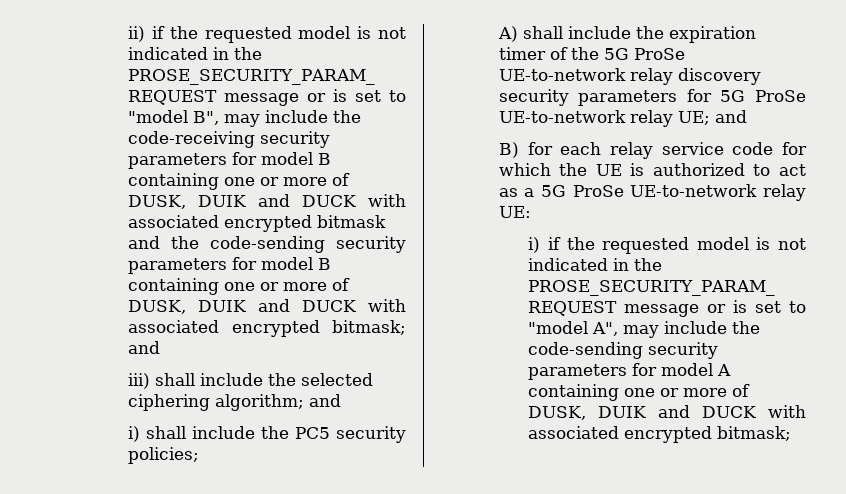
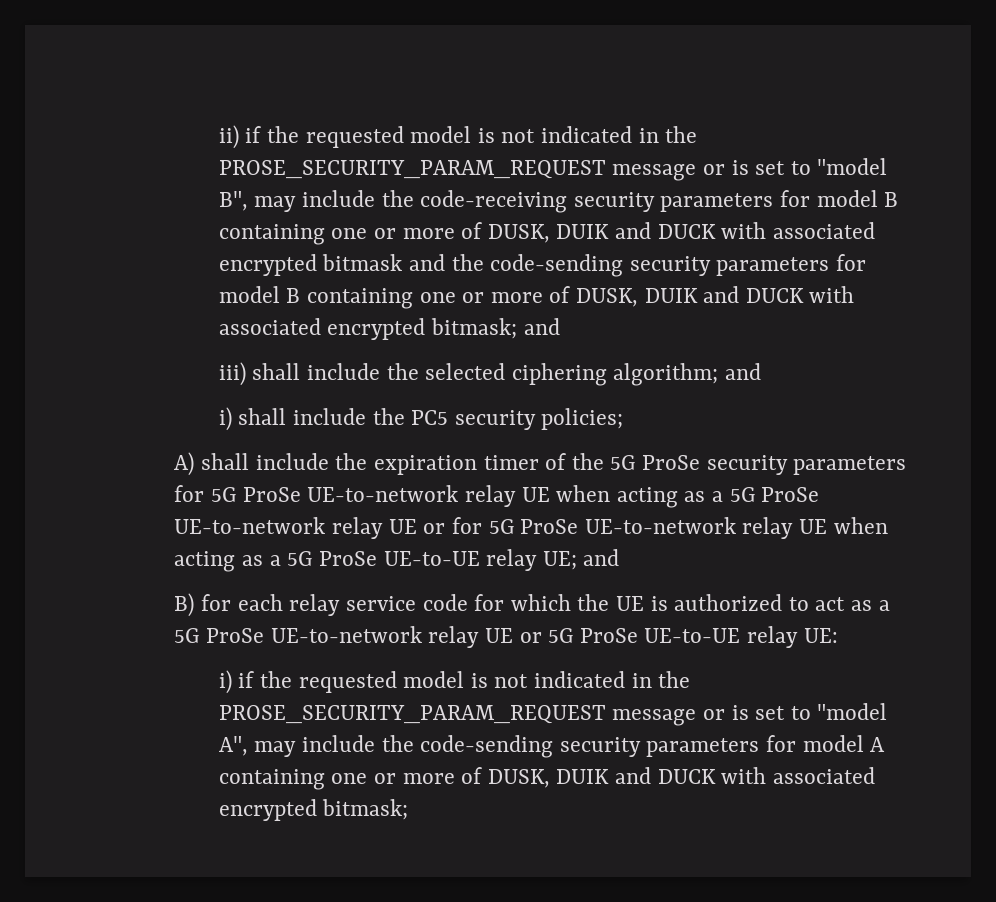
- A) shall include the expiration timer of the 5G ProSe UE-to-network relay discovery security parameters for 5G ProSe UE-to-network relay UE; and
+ A) shall include the expiration timer of the 5G ProSe security parameters for 5G ProSe UE-to-network relay UE when acting as a 5G ProSe UE-to-network relay UE or for 5G ProSe UE-to-network relay UE when acting as a 5G ProSe UE-to-UE relay UE; and
- B) for each relay service code for which the UE is authorized to act as a 5G ProSe UE-to-network relay UE:
+ B) for each relay service code for which the UE is authorized to act as a 5G ProSe UE-to-network relay UE or 5G ProSe UE-to-UE relay UE:

